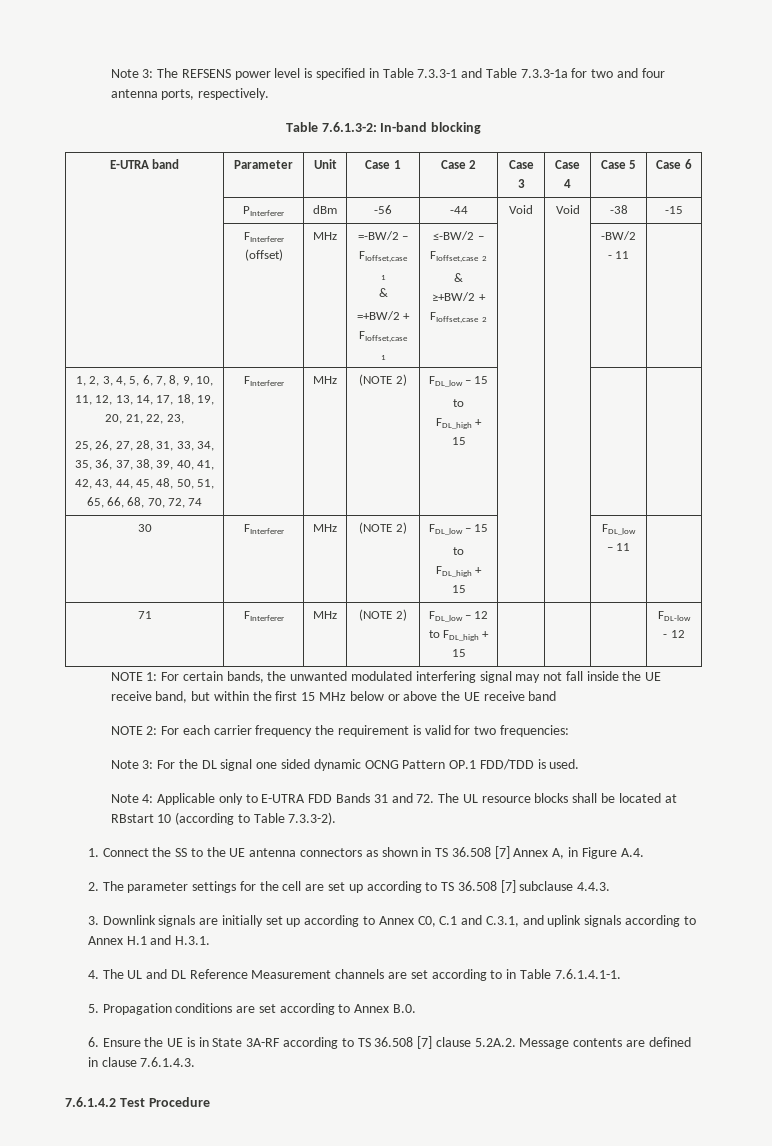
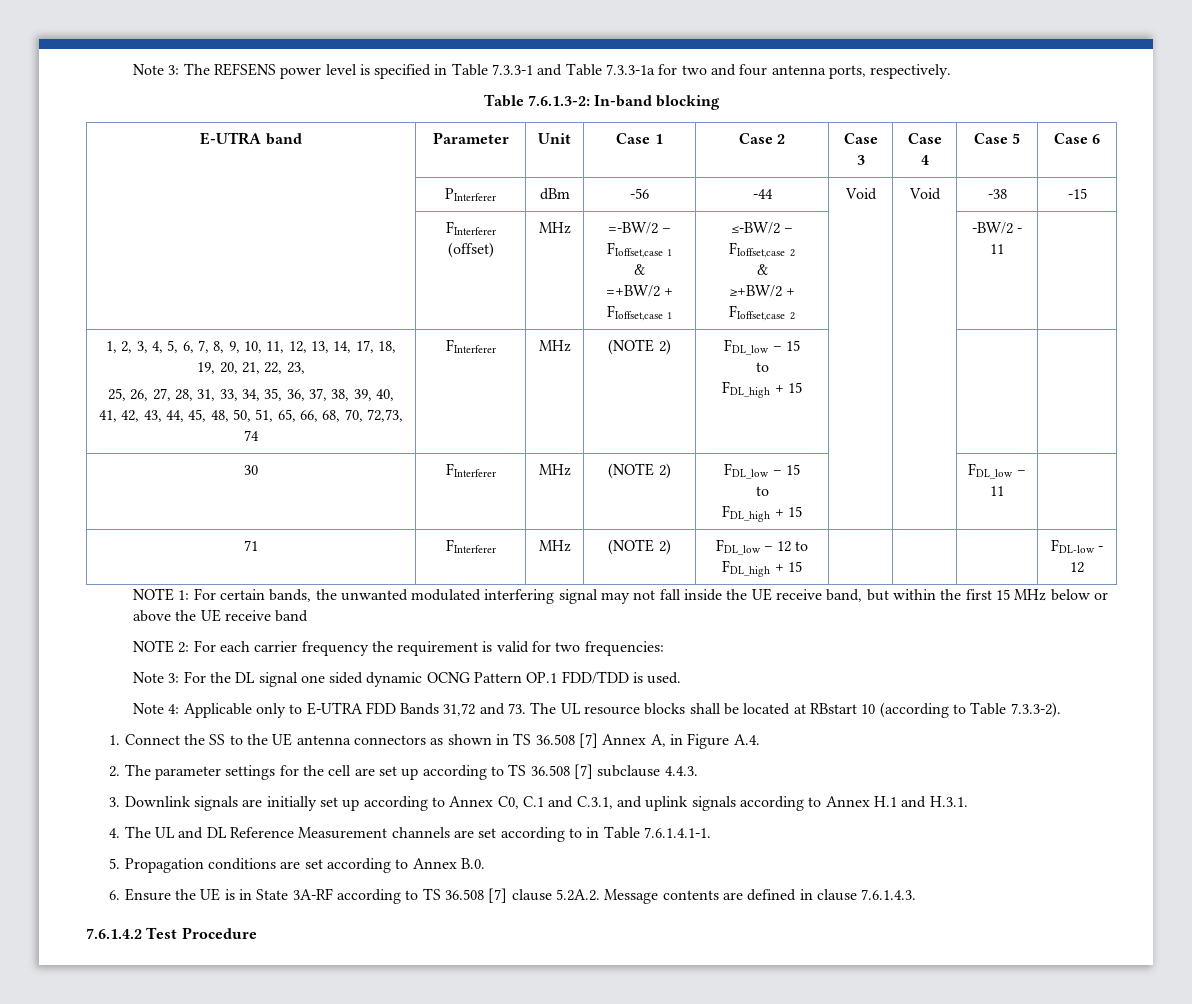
- 25, 26, 27, 28, 31, 33, 34, 35, 36, 37, 38, 39, 40, 41, 42, 43, 44, 45, 48, 50, 51, 65, 66, 68, 70, 72, 74
+ 25, 26, 27, 28, 31, 33, 34, 35, 36, 37, 38, 39, 40, 41, 42, 43, 44, 45, 48, 50, 51, 65, 66, 68, 70, 72,73, 74
- Note 4: Applicable only to E-UTRA FDD Bands 31 and 72. The UL resource blocks shall be located at RBstart 10 (according to Table 7.3.3-2).
+ Note 4: Applicable only to E-UTRA FDD Bands 31,72 and 73. The UL resource blocks shall be located at RBstart 10 (according to Table 7.3.3-2).

